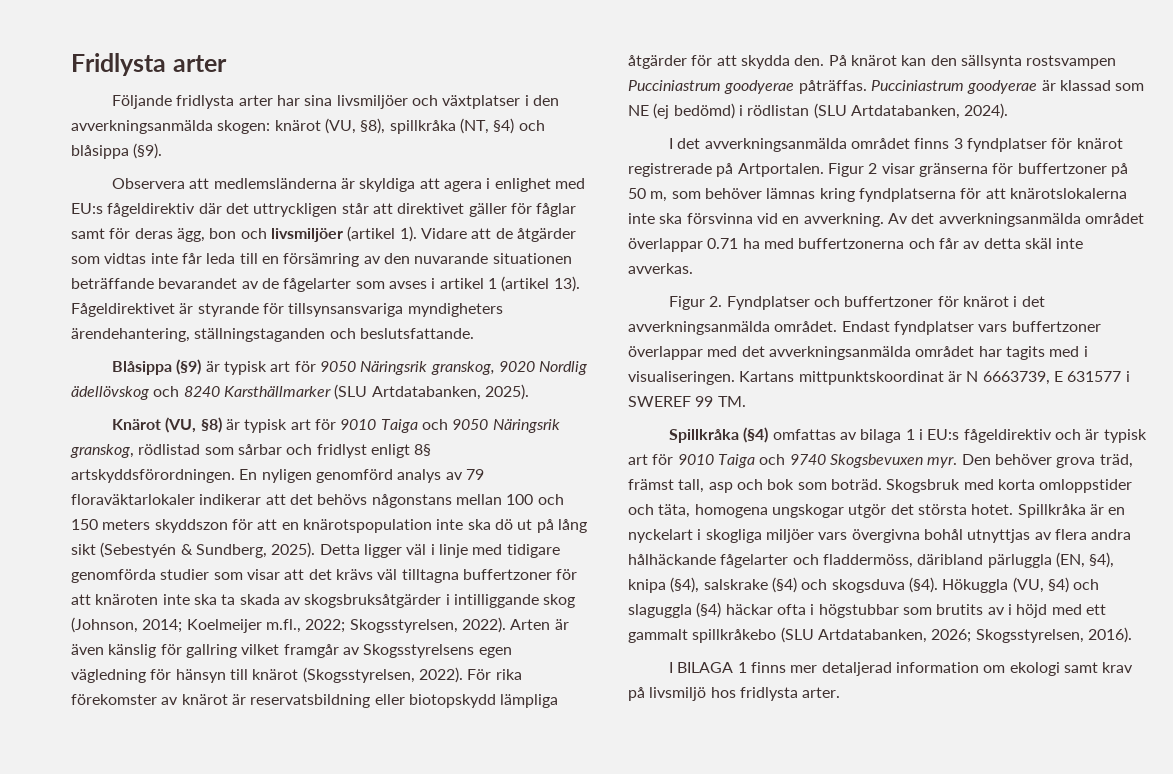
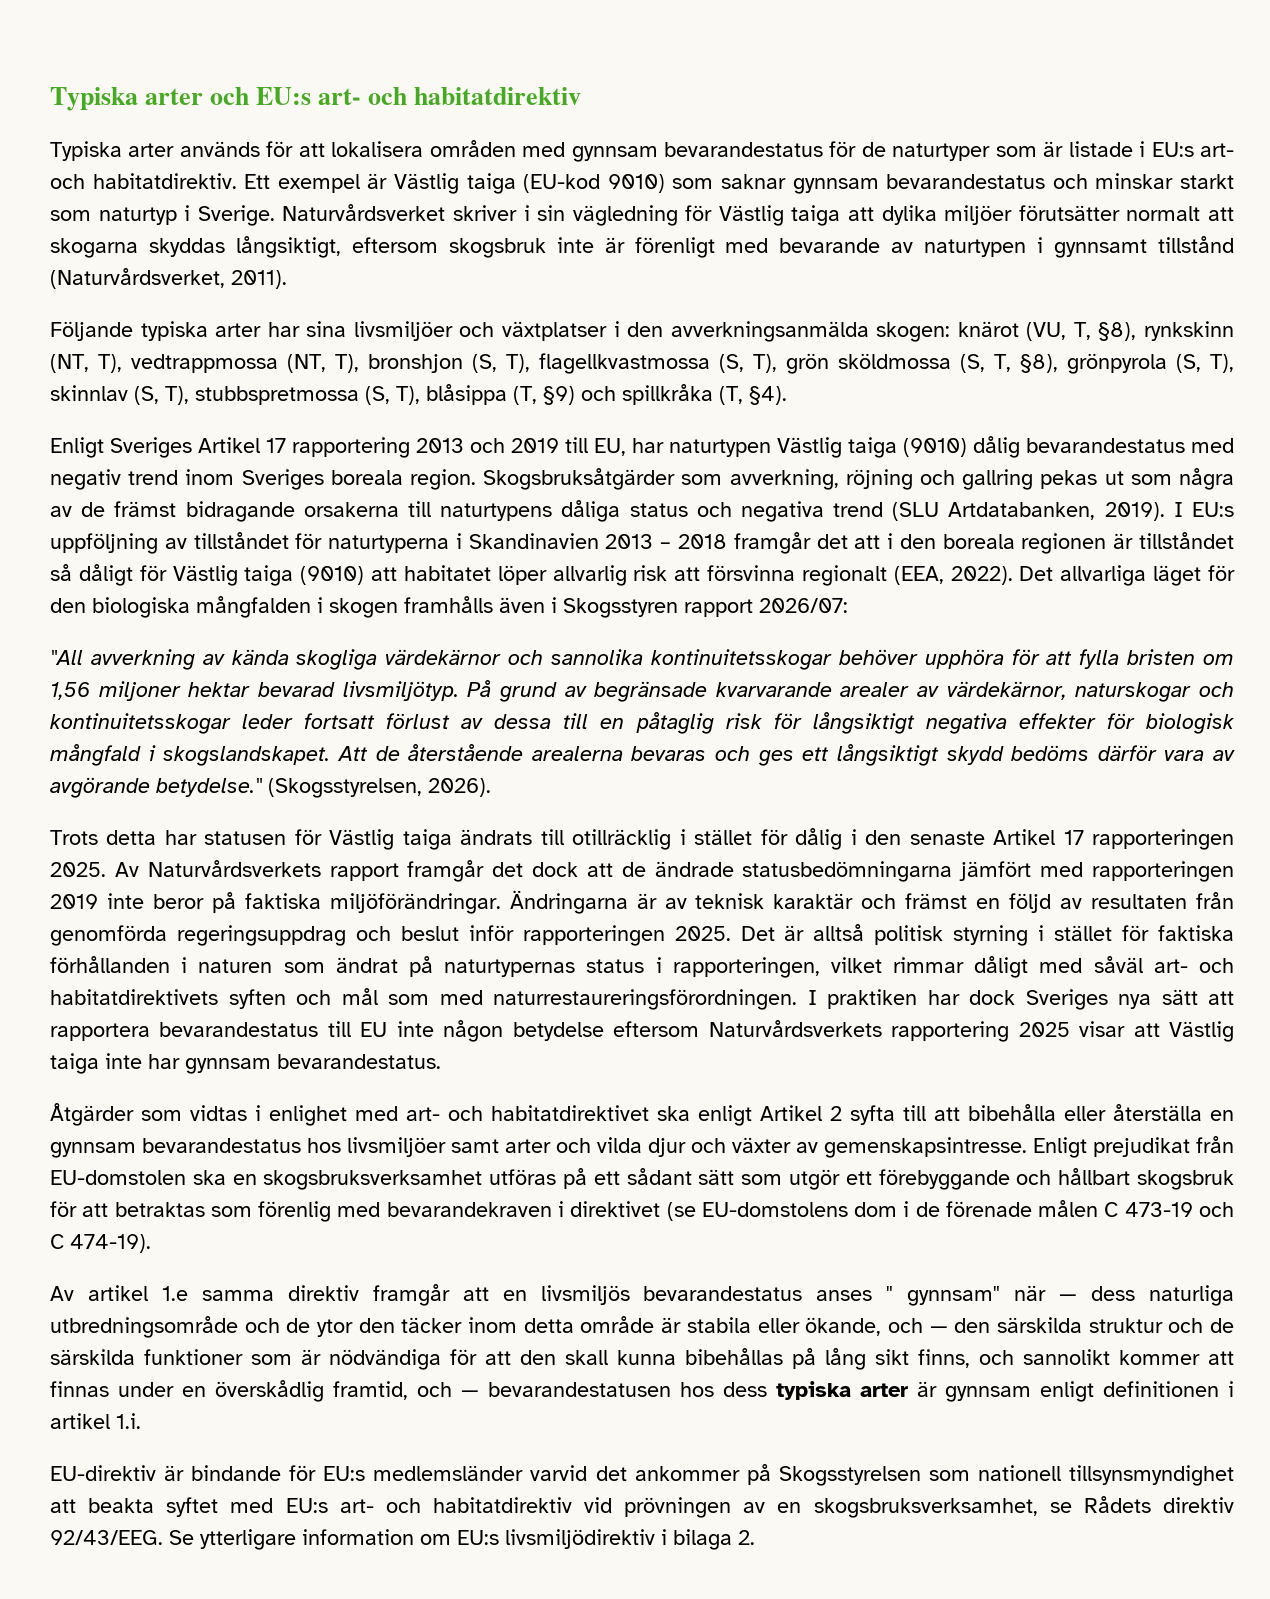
- Fridlysta arter
+ Typiska arter och EU:s art- och habitatdirektiv
+ Typiska arter används för att lokalisera områden med gynnsam bevarandestatus för de naturtyper som är listade i EU:s art- och habitatdirektiv. Ett exempel är Västlig taiga (EU-kod 9010) som saknar gynnsam bevarandestatus och minskar starkt som naturtyp i Sverige. Naturvårdsverket skriver i sin vägledning för Västlig taiga att dylika miljöer förutsätter normalt att skogarna skyddas långsiktigt, eftersom skogsbruk inte är förenligt med bevarande av naturtypen i gynnsamt tillstånd (Naturvårdsverket, 2011).
- Följande fridlysta arter har sina livsmiljöer och växtplatser i den avverkningsanmälda skogen: knärot (VU, §8), spillkråka (NT, §4) och blåsippa (§9).
- Observera att medlemsländerna är skyldiga att agera i enlighet med EU:s fågeldirektiv där det uttryckligen står att direktivet gäller för fåglar samt för deras ägg, bon och livsmiljöer (artikel 1). Vidare att de åtgärder som vidtas inte får leda till en försämring av den nuvarande situationen beträffande bevarandet av de fågelarter som avses i artikel 1 (artikel 13). Fågeldirektivet är styrande för tillsynsansvariga myndigheters ärendehantering, ställningstaganden och beslutsfattande.
- Blåsippa (§9) är typisk art för 9050 Näringsrik granskog, 9020 Nordlig ädellövskog och 8240 Karsthällmarker (SLU Artdatabanken, 2025).
- Knärot (VU, §8) är typisk art för 9010 Taiga och 9050 Näringsrik granskog, rödlistad som sårbar och fridlyst enligt 8§ artskyddsförordningen. En nyligen genomförd analys av 79 floraväktarlokaler indikerar att det behövs någonstans mellan 100 och 150 meters skyddszon för att en knärotspopulation inte ska dö ut på lång sikt (Sebestyén & Sundberg, 2025). Detta ligger väl i linje med tidigare genomförda studier som visar att det krävs väl tilltagna buffertzoner för att knäroten inte ska ta skada av skogsbruksåtgärder i intilliggande skog (Johnson, 2014; Koelmeijer m.fl., 2022; Skogsstyrelsen, 2022). Arten är även känslig för gallring vilket framgår av Skogsstyrelsens egen vägledning för hänsyn till knärot (Skogsstyrelsen, 2022). För rika förekomster av knärot är reservatsbildning eller biotopskydd lämpliga åtgärder för att skydda den. På knärot kan den sällsynta rostsvampen Pucciniastrum goodyerae påträffas. Pucciniastrum goodyerae är klassad som NE (ej bedömd) i rödlistan (SLU Artdatabanken, 2024).
- I det avverkningsanmälda området finns 3 fyndplatser för knärot registrerade på Artportalen. Figur 2 visar gränserna för buffertzoner på 50 m, som behöver lämnas kring fyndplatserna för att knärotslokalerna inte ska försvinna vid en avverkning. Av det avverkningsanmälda området överlappar 0.71 ha med buffertzonerna och får av detta skäl inte avverkas.
- Figur 2. Fyndplatser och buffertzoner för knärot i det avverkningsanmälda området. Endast fyndplatser vars buffertzoner överlappar med det avverkningsanmälda området har tagits med i visualiseringen. Kartans mittpunktskoordinat är N 6663739, E 631577 i SWEREF 99 TM.
- Spillkråka (§4) omfattas av bilaga 1 i EU:s fågeldirektiv och är typisk art för 9010 Taiga och 9740 Skogsbevuxen myr. Den behöver grova träd, främst tall, asp och bok som boträd. Skogsbruk med korta omloppstider och täta, homogena ungskogar utgör det största hotet. Spillkråka är en nyckelart i skogliga miljöer vars övergivna bohål utnyttjas av flera andra hålhäckande fågelarter och fladdermöss, däribland pärluggla (EN, §4), knipa (§4), salskrake (§4) och skogsduva (§4). Hökuggla (VU, §4) och slaguggla (§4) häckar ofta i högstubbar som brutits av i höjd med ett gammalt spillkråkebo (SLU Artdatabanken, 2026; Skogsstyrelsen, 2016).
- I BILAGA 1 finns mer detaljerad information om ekologi samt krav på livsmiljö hos fridlysta arter.
+ Följande typiska arter har sina livsmiljöer och växtplatser i den avverkningsanmälda skogen: knärot (VU, T, §8), rynkskinn (NT, T), vedtrappmossa (NT, T), bronshjon (S, T), flagellkvastmossa (S, T), grön sköldmossa (S, T, §8), grönpyrola (S, T), skinnlav (S, T), stubbspretmossa (S, T), blåsippa (T, §9) och spillkråka (T, §4).
+ Enligt Sveriges Artikel 17 rapportering 2013 och 2019 till EU, har naturtypen Västlig taiga (9010) dålig bevarandestatus med negativ trend inom Sveriges boreala region. Skogsbruksåtgärder som avverkning, röjning och gallring pekas ut som några av de främst bidragande orsakerna till naturtypens dåliga status och negativa trend (SLU Artdatabanken, 2019). I EU:s uppföljning av tillståndet för naturtyperna i Skandinavien 2013 – 2018 framgår det att i den boreala regionen är tillståndet så dåligt för Västlig taiga (9010) att habitatet löper allvarlig risk att försvinna regionalt (EEA, 2022). Det allvarliga läget för den biologiska mångfalden i skogen framhålls även i Skogsstyren rapport 2026/07:
+ "All avverkning av kända skogliga värdekärnor och sannolika kontinuitetsskogar behöver upphöra för att fylla bristen om 1,56 miljoner hektar bevarad livsmiljötyp. På grund av begränsade kvarvarande arealer av värdekärnor, naturskogar och kontinuitetsskogar leder fortsatt förlust av dessa till en påtaglig risk för långsiktigt negativa effekter för biologisk mångfald i skogslandskapet. Att de återstående arealerna bevaras och ges ett långsiktigt skydd bedöms därför vara av avgörande betydelse." (Skogsstyrelsen, 2026).
+ Trots detta har statusen för Västlig taiga ändrats till otillräcklig i stället för dålig i den senaste Artikel 17 rapporteringen 2025. Av Naturvårdsverkets rapport framgår det dock att de ändrade statusbedömningarna jämfört med rapporteringen 2019 inte beror på faktiska miljöförändringar. Ändringarna är av teknisk karaktär och främst en följd av resultaten från genomförda regeringsuppdrag och beslut inför rapporteringen 2025. Det är alltså politisk styrning i stället för faktiska förhållanden i naturen som ändrat på naturtypernas status i rapporteringen, vilket rimmar dåligt med såväl art- och habitatdirektivets syften och mål som med naturrestaureringsförordningen. I praktiken har dock Sveriges nya sätt att rapportera bevarandestatus till EU inte någon betydelse eftersom Naturvårdsverkets rapportering 2025 visar att Västlig taiga inte har gynnsam bevarandestatus.
+ Åtgärder som vidtas i enlighet med art- och habitatdirektivet ska enligt Artikel 2 syfta till att bibehålla eller återställa en gynnsam bevarandestatus hos livsmiljöer samt arter och vilda djur och växter av gemenskapsintresse. Enligt prejudikat från EU-domstolen ska en skogsbruksverksamhet utföras på ett sådant sätt som utgör ett förebyggande och hållbart skogsbruk för att betraktas som förenlig med bevarandekraven i direktivet (se EU-domstolens dom i de förenade målen C 473-19 och C 474-19).
+ Av artikel 1.e samma direktiv framgår att en livsmiljös bevarandestatus anses " gynnsam" när — dess naturliga utbredningsområde och de ytor den täcker inom detta område är stabila eller ökande, och — den särskilda struktur och de särskilda funktioner som är nödvändiga för att den skall kunna bibehållas på lång sikt finns, och sannolikt kommer att finnas under en överskådlig framtid, och — bevarandestatusen hos dess typiska arter är gynnsam enligt definitionen i artikel 1.i.
+ EU-direktiv är bindande för EU:s medlemsländer varvid det ankommer på Skogsstyrelsen som nationell tillsynsmyndighet att beakta syftet med EU:s art- och habitatdirektiv vid prövningen av en skogsbruksverksamhet, se Rådets direktiv 92/43/EEG. Se ytterligare information om EU:s livsmiljödirektiv i bilaga 2.

